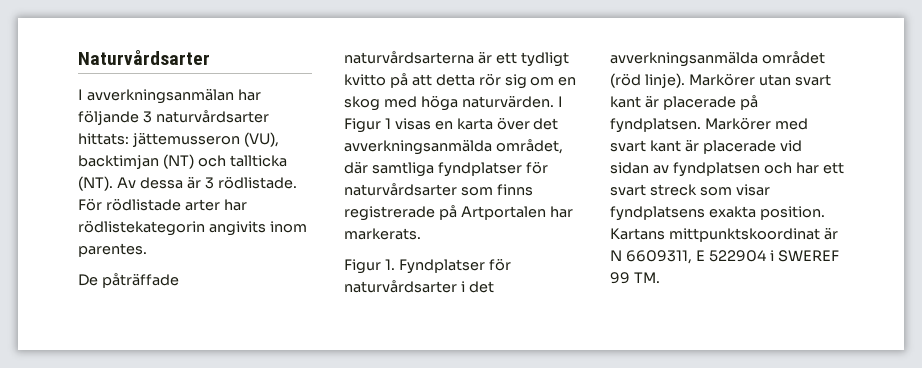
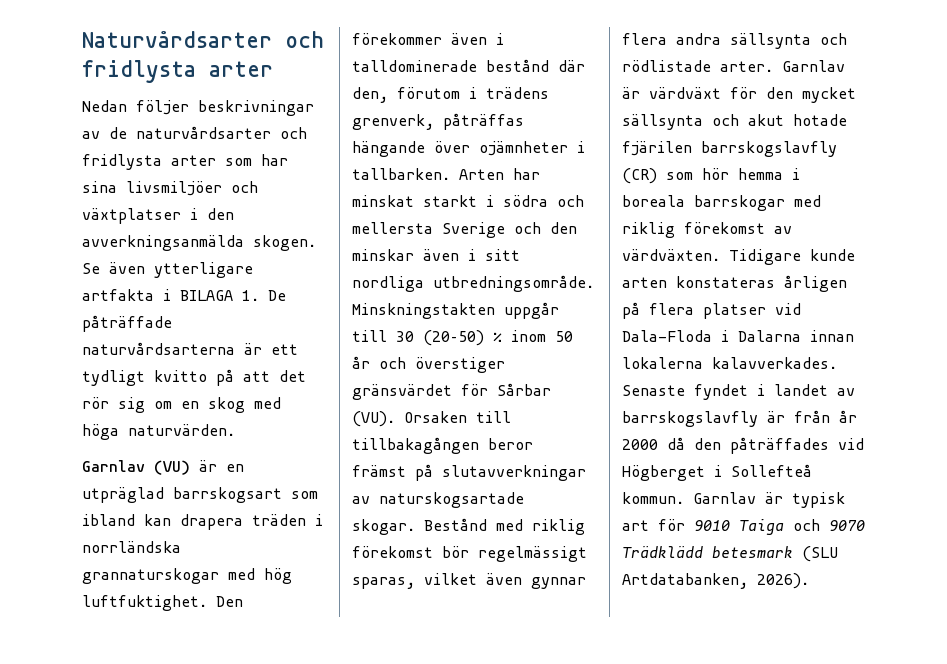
- Naturvårdsarter
- I avverkningsanmälan har följande 3 naturvårdsarter hittats: jättemusseron (VU), backtimjan (NT) och tallticka (NT). Av dessa är 3 rödlistade. För rödlistade arter har rödlistekategorin angivits inom parentes.
- De påträffade naturvårdsarterna är ett tydligt kvitto på att detta rör sig om en skog med höga naturvärden. I Figur 1 visas en karta över det avverkningsanmälda området, där samtliga fyndplatser för naturvårdsarter som finns registrerade på Artportalen har markerats.
- Figur 1. Fyndplatser för naturvårdsarter i det avverkningsanmälda området (röd linje). Markörer utan svart kant är placerade på fyndplatsen. Markörer med svart kant är placerade vid sidan av fyndplatsen och har ett svart streck som visar fyndplatsens exakta position. Kartans mittpunktskoordinat är N 6609311, E 522904 i SWEREF 99 TM.
+ Naturvårdsarter och fridlysta arter
+ Nedan följer beskrivningar av de naturvårdsarter och fridlysta arter som har sina livsmiljöer och växtplatser i den avverkningsanmälda skogen. Se även ytterligare artfakta i BILAGA 1. De påträffade naturvårdsarterna är ett tydligt kvitto på att det rör sig om en skog med höga naturvärden.
+ Garnlav (VU) är en utpräglad barrskogsart som ibland kan drapera träden i norrländska grannaturskogar med hög luftfuktighet. Den förekommer även i talldominerade bestånd där den, förutom i trädens grenverk, påträffas hängande över ojämnheter i tallbarken. Arten har minskat starkt i södra och mellersta Sverige och den minskar även i sitt nordliga utbredningsområde. Minskningstakten uppgår till 30 (20–50) % inom 50 år och överstiger gränsvärdet för Sårbar (VU). Orsaken till tillbakagången beror främst på slutavverkningar av naturskogsartade skogar. Bestånd med riklig förekomst bör regelmässigt sparas, vilket även gynnar flera andra sällsynta och rödlistade arter. Garnlav är värdväxt för den mycket sällsynta och akut hotade fjärilen barrskogslavfly (CR) som hör hemma i boreala barrskogar med riklig förekomst av värdväxten. Tidigare kunde arten konstateras årligen på flera platser vid Dala-Floda i Dalarna innan lokalerna kalavverkades. Senaste fyndet i landet av barrskogslavfly är från år 2000 då den påträffades vid Högberget i Sollefteå kommun. Garnlav är typisk art för 9010 Taiga och 9070 Trädklädd betesmark (SLU Artdatabanken, 2026).

